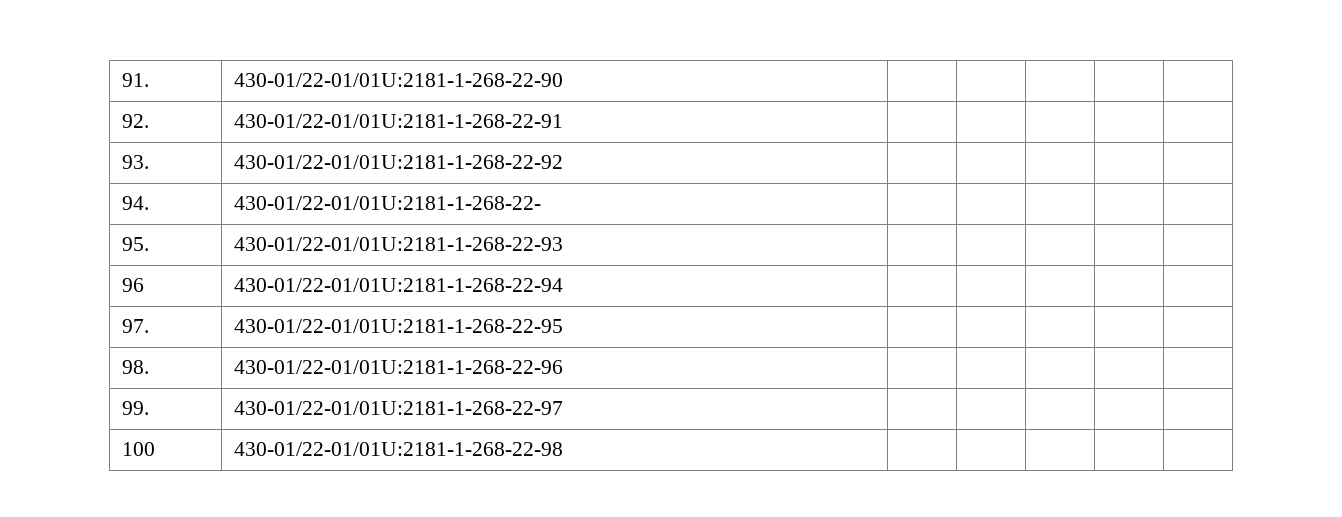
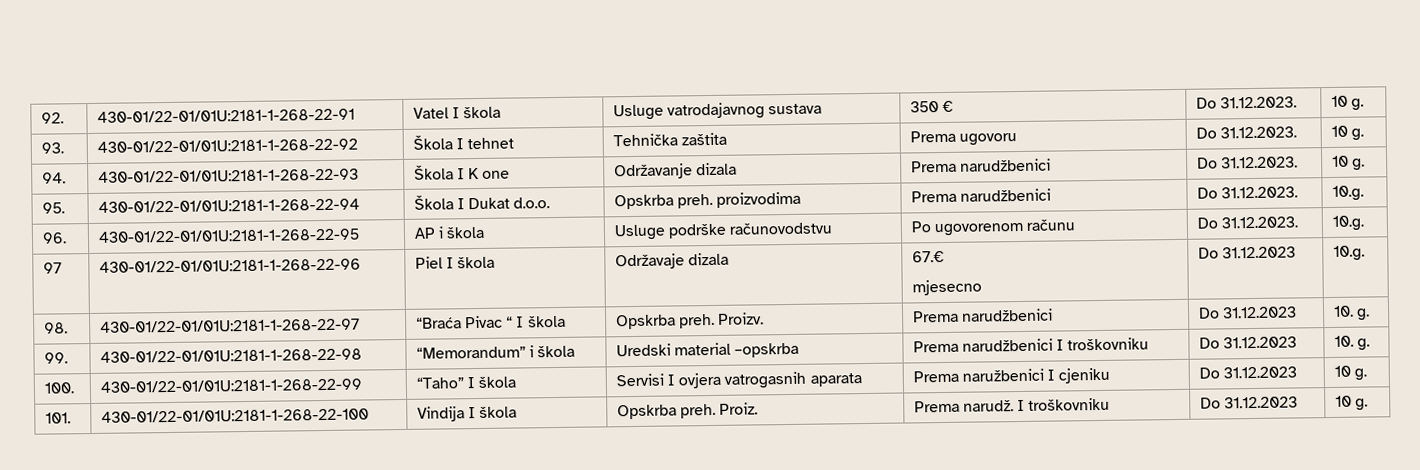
- 91. | 430-01/22-01/01U:2181-1-268-22-90 | | | | |
- 92. | 430-01/22-01/01U:2181-1-268-22-91 | | | | |
- 93. | 430-01/22-01/01U:2181-1-268-22-92 | | | | |
- 94. | 430-01/22-01/01U:2181-1-268-22- | | | | |
+ 92. | 430-01/22-01/01U:2181-1-268-22-91 | Vatel I škola | Usluge vatrodajavnog sustava | 350 € | Do 31.12.2023. | 10 g.
+ 93. | 430-01/22-01/01U:2181-1-268-22-92 | Škola I tehnet | Tehnička zaštita | Prema ugovoru | Do 31.12.2023. | 10 g.
+ 94. | 430-01/22-01/01U:2181-1-268-22-93 | Škola I K one | Održavanje dizala | Prema narudžbenici | Do 31.12.2023. | 10 g.
- 95. | 430-01/22-01/01U:2181-1-268-22-93 | | | | |
- 96 | 430-01/22-01/01U:2181-1-268-22-94 | | | | |
- 97. | 430-01/22-01/01U:2181-1-268-22-95 | | | | |
- 98. | 430-01/22-01/01U:2181-1-268-22-96 | | | | |
+ 95. | 430-01/22-01/01U:2181-1-268-22-94 | Škola I Dukat d.o.o. | Opskrba preh. proizvodima | Prema narudžbenici | Do 31.12.2023. | 10.g.
+ 96. | 430-01/22-01/01U:2181-1-268-22-95 | AP i škola | Usluge podrške računovodstvu | Po ugovorenom računu | Do 31.12.2023. | 10.g.
+ 97 | 430-01/22-01/01U:2181-1-268-22-96 | Piel I škola | Održavaje dizala | 67.€
+ mjesecno | Do 31.12.2023 | 10.g.
+ 98. | 430-01/22-01/01U:2181-1-268-22-97 | “Braća Pivac “ I škola | Opskrba preh. Proizv. | Prema narudžbenici | Do 31.12.2023 | 10. g.
- 99. | 430-01/22-01/01U:2181-1-268-22-97 | | | | |
- 100 | 430-01/22-01/01U:2181-1-268-22-98 | | | | |
+ 99. | 430-01/22-01/01U:2181-1-268-22-98 | “Memorandum” i škola | Uredski material –opskrba | Prema narudžbenici I troškovniku | Do 31.12.2023 | 10. g.
+ 100. | 430-01/22-01/01U:2181-1-268-22-99 | “Taho” I škola | Servisi I ovjera vatrogasnih aparata | Prema naružbenici I cjeniku | Do 31.12.2023 | 10 g.
+ 101. | 430-01/22-01/01U:2181-1-268-22-100 | Vindija I škola | Opskrba preh. Proiz. | Prema narudž. I troškovniku | Do 31.12.2023 | 10 g.

